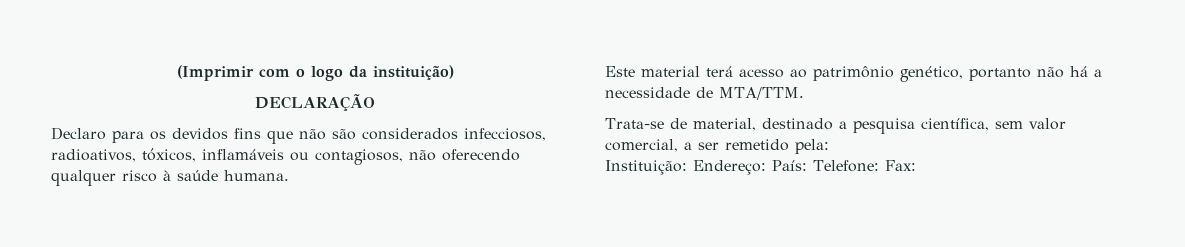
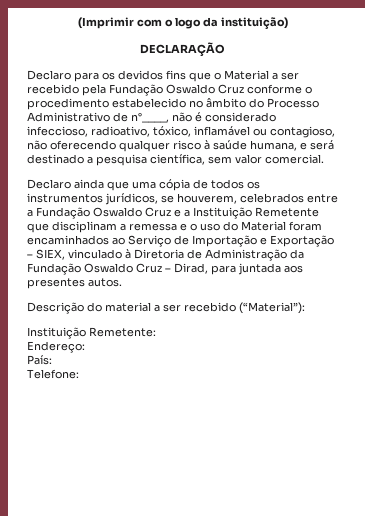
- Declaro para os devidos fins que não são considerados infecciosos, radioativos, tóxicos, inflamáveis ou contagiosos, não oferecendo qualquer risco à saúde humana.
- Este material terá acesso ao patrimônio genético, portanto não há a necessidade de MTA/TTM.
- Trata-se de material, destinado a pesquisa científica, sem valor comercial, a ser remetido pela:
- Instituição: Endereço: País: Telefone: Fax:
+ Declaro para os devidos fins que o Material a ser recebido pela Fundação Oswaldo Cruz conforme o procedimento estabelecido no âmbito do Processo Administrativo de n°____, não é considerado infeccioso, radioativo, tóxico, inflamável ou contagioso, não oferecendo qualquer risco à saúde humana, e será destinado a pesquisa científica, sem valor comercial.
+ Declaro ainda que uma cópia de todos os instrumentos jurídicos, se houverem, celebrados entre a Fundação Oswaldo Cruz e a Instituição Remetente que disciplinam a remessa e o uso do Material foram encaminhados ao Serviço de Importação e Exportação – SIEX, vinculado à Diretoria de Administração da Fundação Oswaldo Cruz – Dirad, para juntada aos presentes autos.
+ Descrição do material a ser recebido (“Material”):
+ Instituição Remetente:
+ Endereço:
+ País:
+ Telefone:

